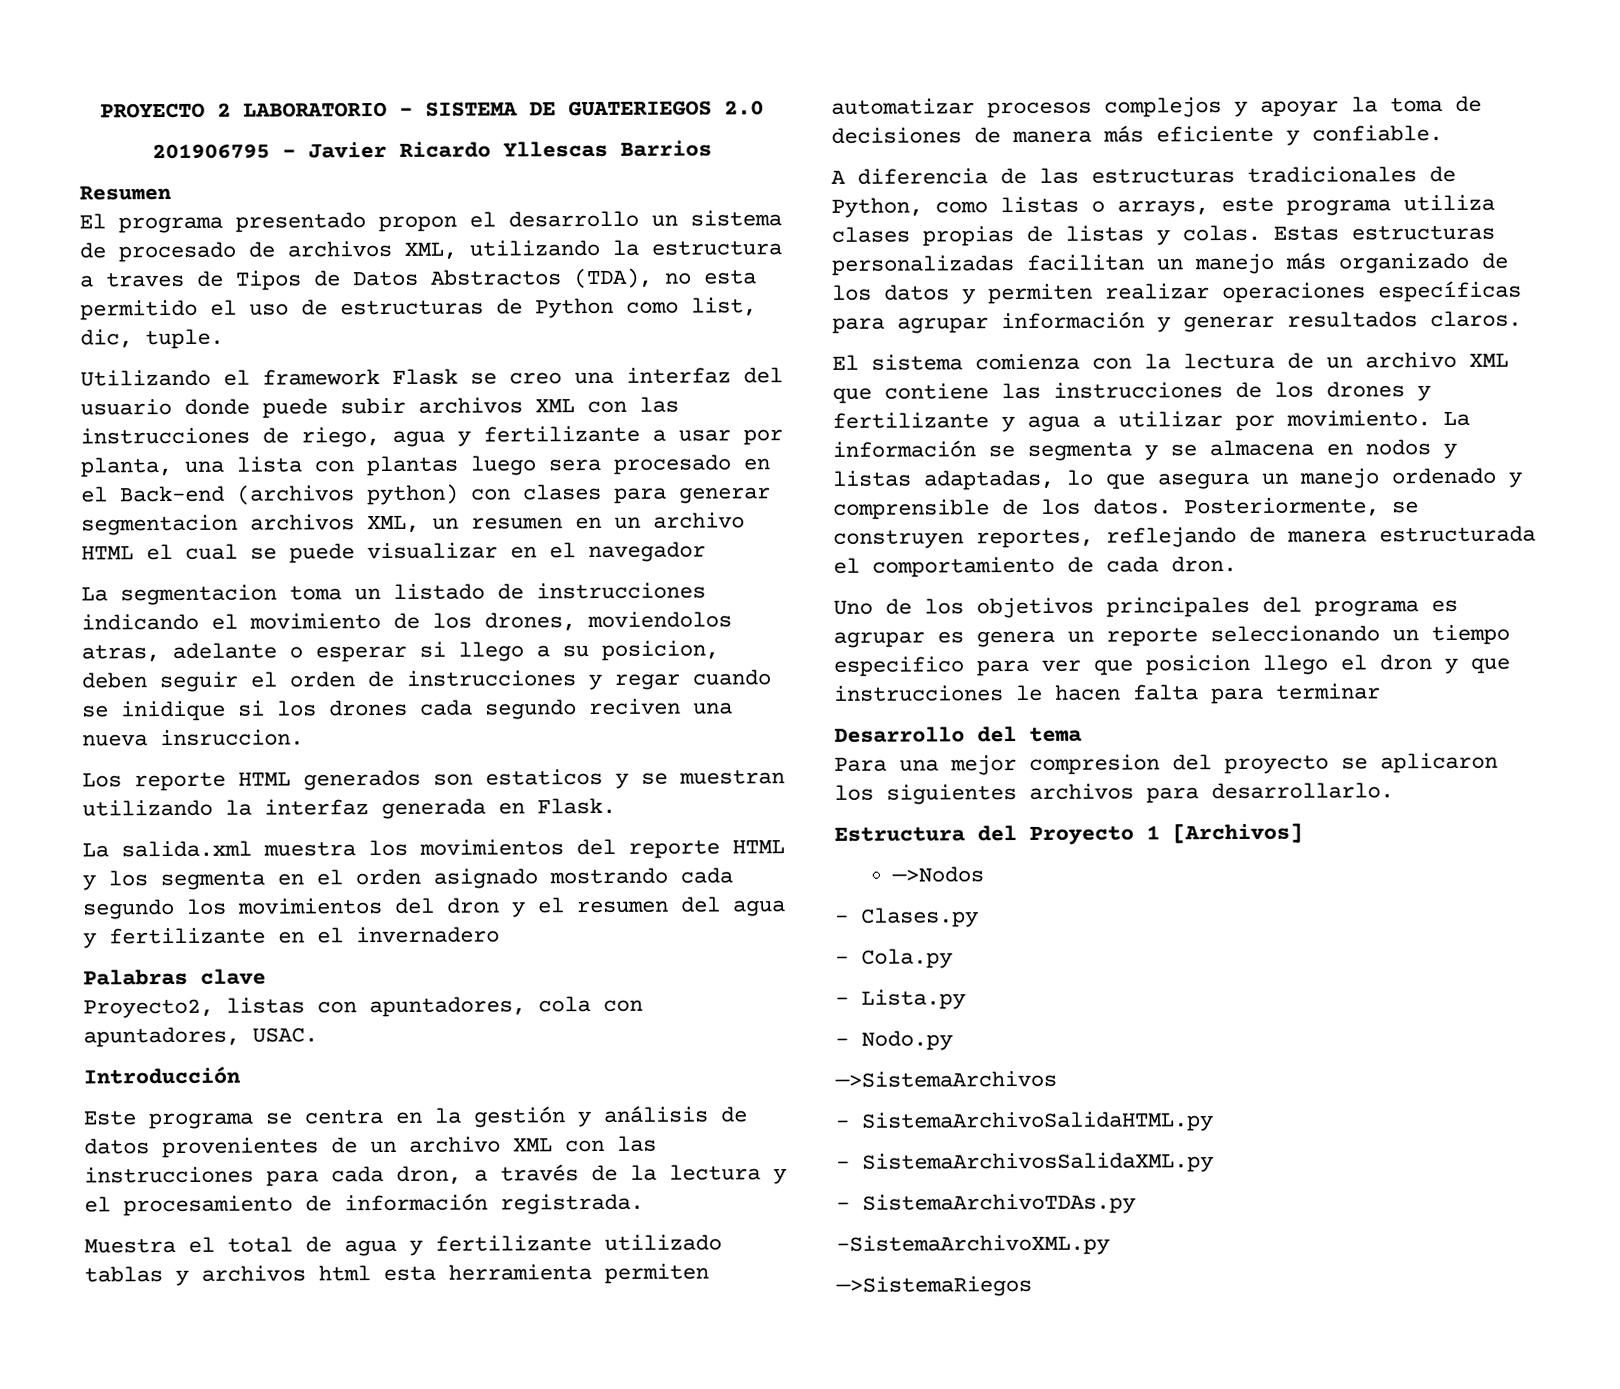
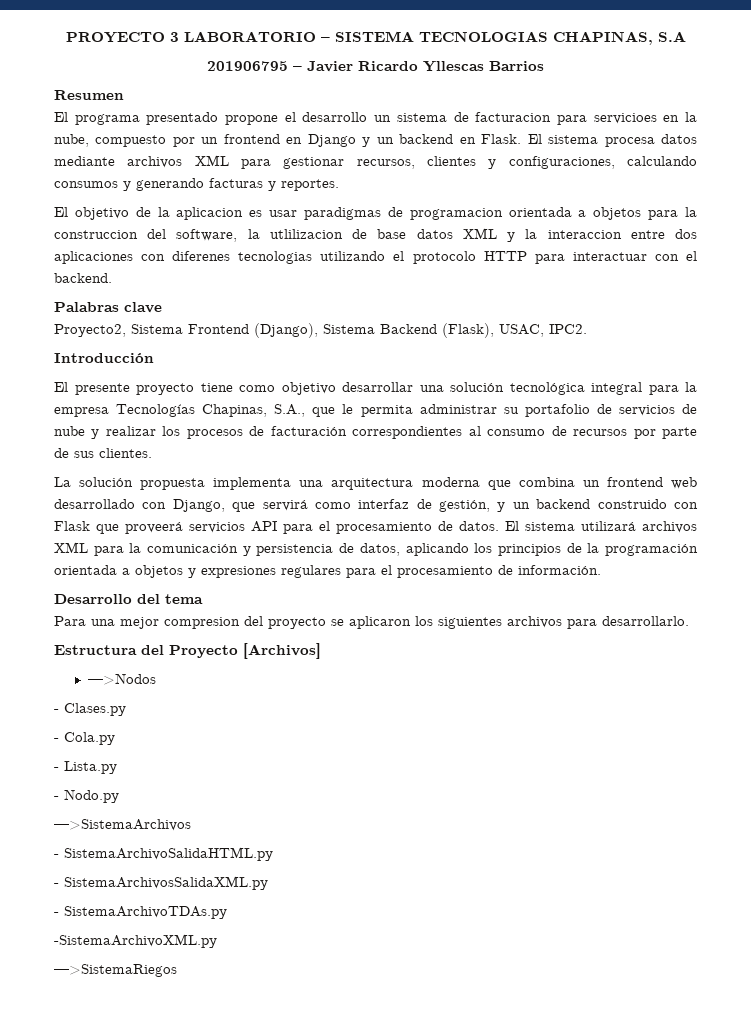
- PROYECTO 2 LABORATORIO – SISTEMA DE GUATERIEGOS 2.0
+ PROYECTO 3 LABORATORIO – SISTEMA TECNOLOGIAS CHAPINAS, S.A
- El programa presentado propon el desarrollo un sistema de procesado de archivos XML, utilizando la estructura a traves de Tipos de Datos Abstractos (TDA), no esta permitido el uso de estructuras de Python como list, dic, tuple.
- Utilizando el framework Flask se creo una interfaz del usuario donde puede subir archivos XML con las instrucciones de riego, agua y fertilizante a usar por planta, una lista con plantas luego sera procesado en el Back-end (archivos python) con clases para generar segmentacion archivos XML, un resumen en un archivo HTML el cual se puede visualizar en el navegador
- La segmentacion toma un listado de instrucciones indicando el movimiento de los drones, moviendolos atras, adelante o esperar si llego a su posicion, deben seguir el orden de instrucciones y regar cuando se inidique si los drones cada segundo reciven una nueva insruccion.
- Los reporte HTML generados son estaticos y se muestran utilizando la interfaz generada en Flask.
- La salida.xml muestra los movimientos del reporte HTML y los segmenta en el orden asignado mostrando cada segundo los movimientos del dron y el resumen del agua y fertilizante en el invernadero
+ El programa presentado propone el desarrollo un sistema de facturacion para servicioes en la nube, compuesto por un frontend en Django y un backend en Flask. El sistema procesa datos mediante archivos XML para gestionar recursos, clientes y configuraciones, calculando consumos y generando facturas y reportes.
+ El objetivo de la aplicacion es usar paradigmas de programacion orientada a objetos para la construccion del software, la utlilizacion de base datos XML y la interaccion entre dos aplicaciones con diferenes tecnologias utilizando el protocolo HTTP para interactuar con el backend.
  Palabras clave
- Proyecto2, listas con apuntadores, cola con apuntadores, USAC.
+ Proyecto2, Sistema Frontend (Django), Sistema Backend (Flask), USAC, IPC2.
  Introducción
- Este programa se centra en la gestión y análisis de datos provenientes de un archivo XML con las instrucciones para cada dron, a través de la lectura y el procesamiento de información registrada.
- Muestra el total de agua y fertilizante utilizado tablas y archivos html esta herramienta permiten automatizar procesos complejos y apoyar la toma de decisiones de manera más eficiente y confiable.
- A diferencia de las estructuras tradicionales de Python, como listas o arrays, este programa utiliza clases propias de listas y colas. Estas estructuras personalizadas facilitan un manejo más organizado de los datos y permiten realizar operaciones específicas para agrupar información y generar resultados claros.
- El sistema comienza con la lectura de un archivo XML que contiene las instrucciones de los drones y fertilizante y agua a utilizar por movimiento. La información se segmenta y se almacena en nodos y listas adaptadas, lo que asegura un manejo ordenado y comprensible de los datos. Posteriormente, se construyen reportes, reflejando de manera estructurada el comportamiento de cada dron.
- Uno de los objetivos principales del programa es agrupar es genera un reporte seleccionando un tiempo especifico para ver que posicion llego el dron y que instrucciones le hacen falta para terminar
+ El presente proyecto tiene como objetivo desarrollar una solución tecnológica integral para la empresa Tecnologías Chapinas, S.A., que le permita administrar su portafolio de servicios de nube y realizar los procesos de facturación correspondientes al consumo de recursos por parte de sus clientes.
+ La solución propuesta implementa una arquitectura moderna que combina un frontend web desarrollado con Django, que servirá como interfaz de gestión, y un backend construido con Flask que proveerá servicios API para el procesamiento de datos. El sistema utilizará archivos XML para la comunicación y persistencia de datos, aplicando los principios de la programación orientada a objetos y expresiones regulares para el procesamiento de información.
- Estructura del Proyecto 1 [Archivos]
+ Estructura del Proyecto [Archivos]

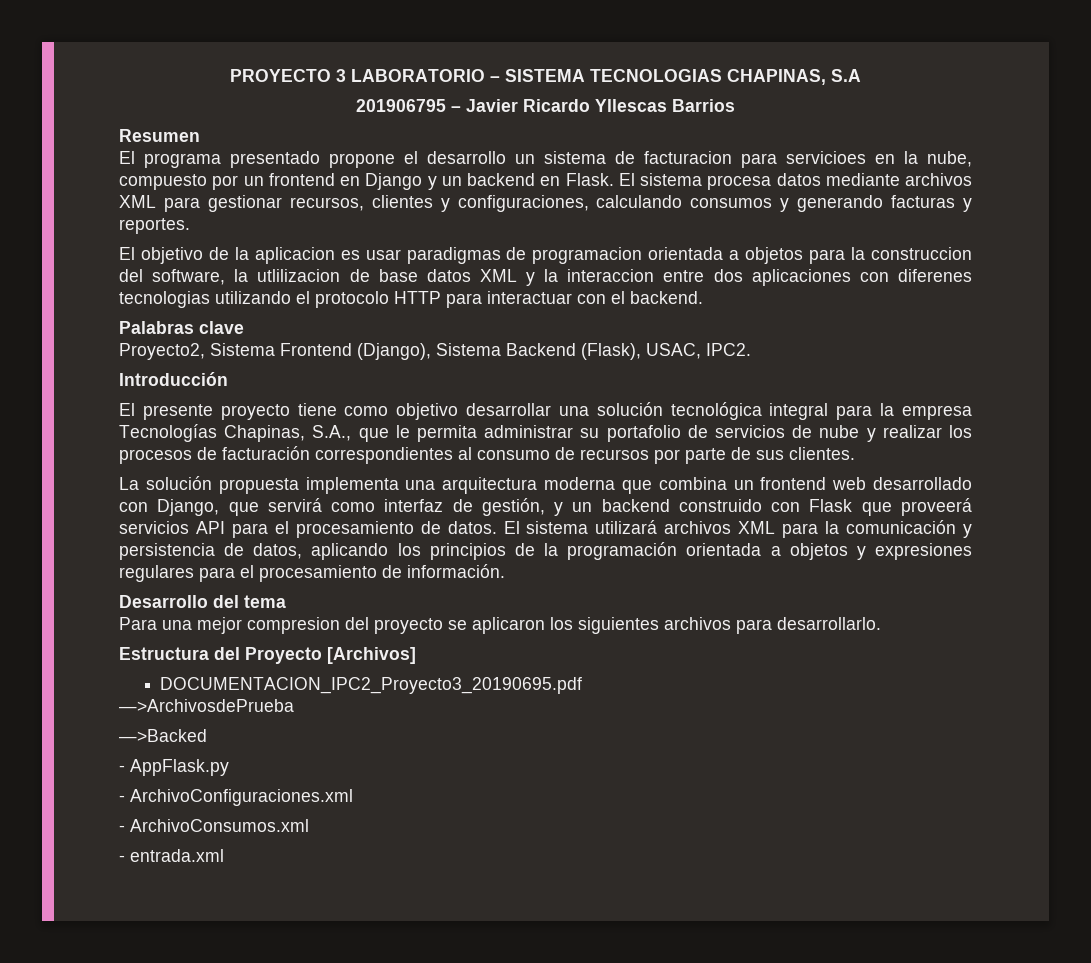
- —>Nodos
- - Clases.py
- - Cola.py
- - Lista.py
- - Nodo.py
- —>SistemaArchivos
- - SistemaArchivoSalidaHTML.py
- - SistemaArchivosSalidaXML.py
- - SistemaArchivoTDAs.py
- -SistemaArchivoXML.py
- —>SistemaRiegos
+ DOCUMENTACION_IPC2_Proyecto3_20190695.pdf
+ —>ArchivosdePrueba
+ —>Backed
+ - AppFlask.py
+ - ArchivoConfiguraciones.xml
+ - ArchivoConsumos.xml
+ - entrada.xml

